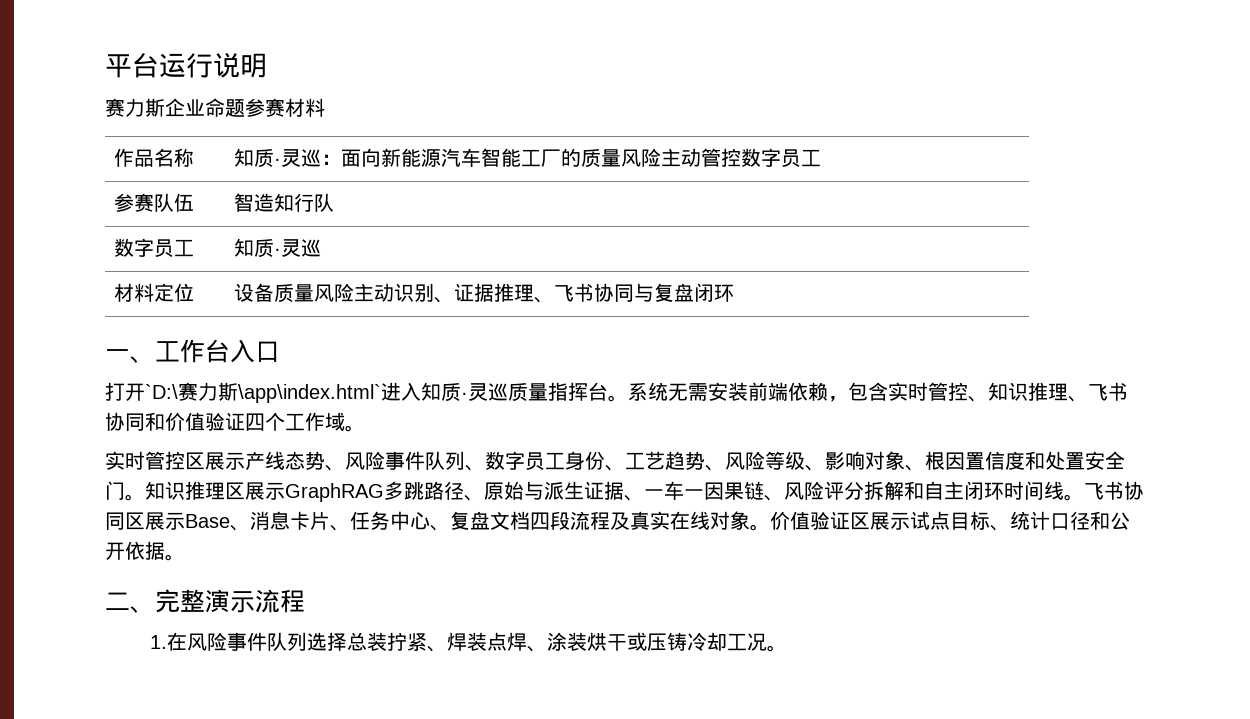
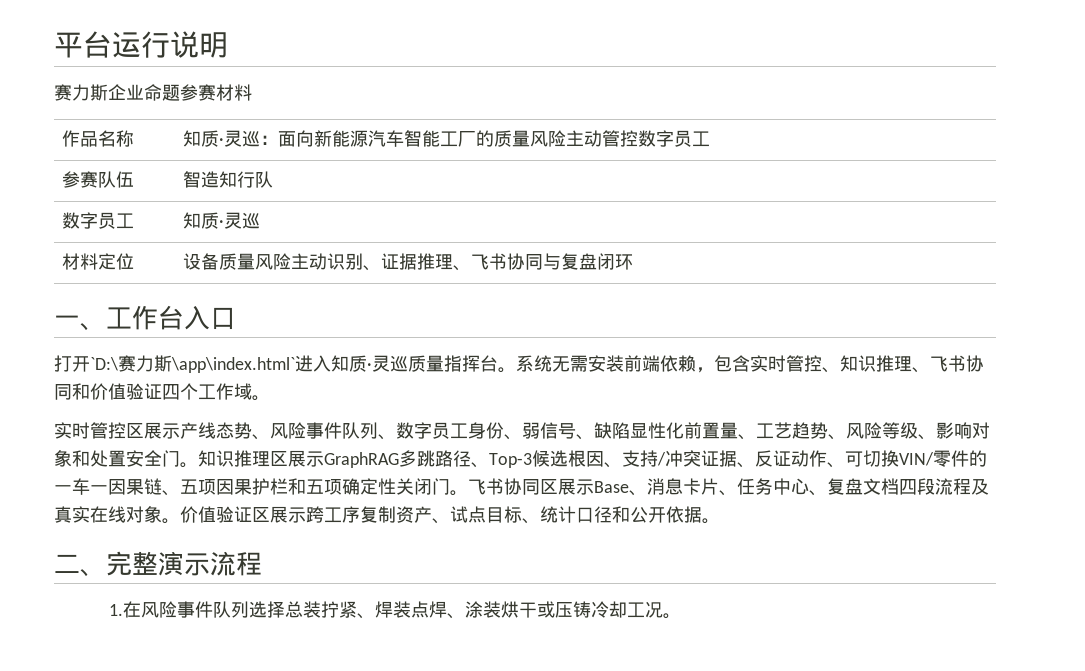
- 实时管控区展示产线态势、风险事件队列、数字员工身份、工艺趋势、风险等级、影响对象、根因置信度和处置安全门。
+ 实时管控区展示产线态势、风险事件队列、数字员工身份、弱信号、缺陷显性化前置量、工艺趋势、风险等级、影响对象和处置安全门。
- 知识推理区展示GraphRAG多跳路径、原始与派生证据、一车一因果链、风险评分拆解和自主闭环时间线。
+ 知识推理区展示GraphRAG多跳路径、Top-3候选根因、支持/冲突证据、反证动作、可切换VIN/零件的一车一因果链、五项因果护栏和五项确定性关闭门。
- 价值验证区展示试点目标、统计口径和公开依据。
+ 价值验证区展示跨工序复制资产、试点目标、统计口径和公开依据。

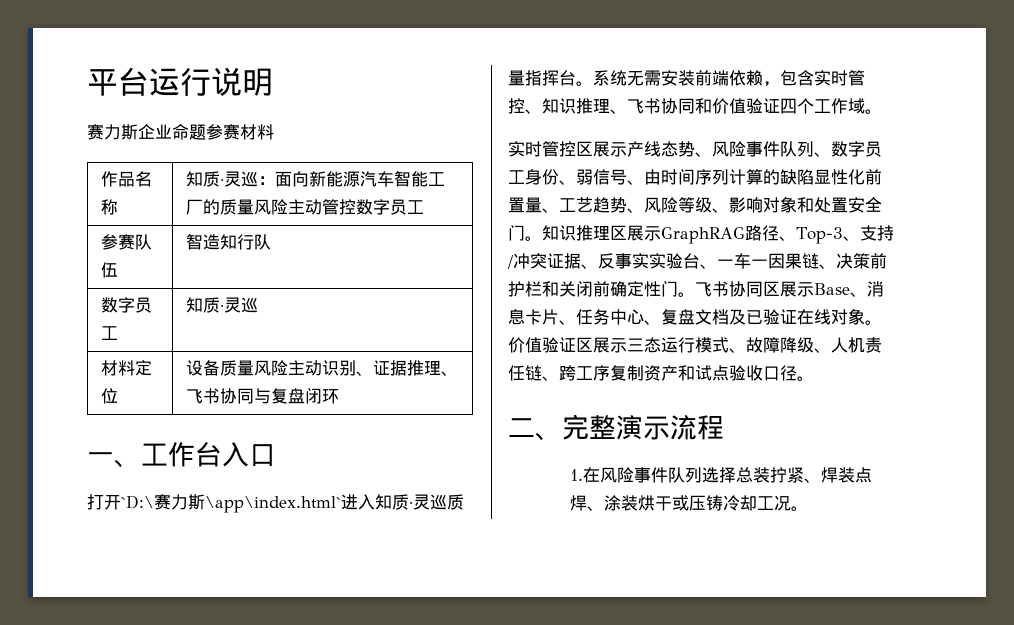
- 实时管控区展示产线态势、风险事件队列、数字员工身份、弱信号、缺陷显性化前置量、工艺趋势、风险等级、影响对象和处置安全门。
+ 实时管控区展示产线态势、风险事件队列、数字员工身份、弱信号、由时间序列计算的缺陷显性化前置量、工艺趋势、风险等级、影响对象和处置安全门。
- 知识推理区展示GraphRAG多跳路径、Top-3候选根因、支持/冲突证据、反证动作、可切换VIN/零件的一车一因果链、五项因果护栏和五项确定性关闭门。
+ 知识推理区展示GraphRAG路径、Top-3、支持/冲突证据、反事实实验台、一车一因果链、决策前护栏和关闭前确定性门。
- 飞书协同区展示Base、消息卡片、任务中心、复盘文档四段流程及真实在线对象。
+ 飞书协同区展示Base、消息卡片、任务中心、复盘文档及已验证在线对象。
- 价值验证区展示跨工序复制资产、试点目标、统计口径和公开依据。
+ 价值验证区展示三态运行模式、故障降级、人机责任链、跨工序复制资产和试点验收口径。

